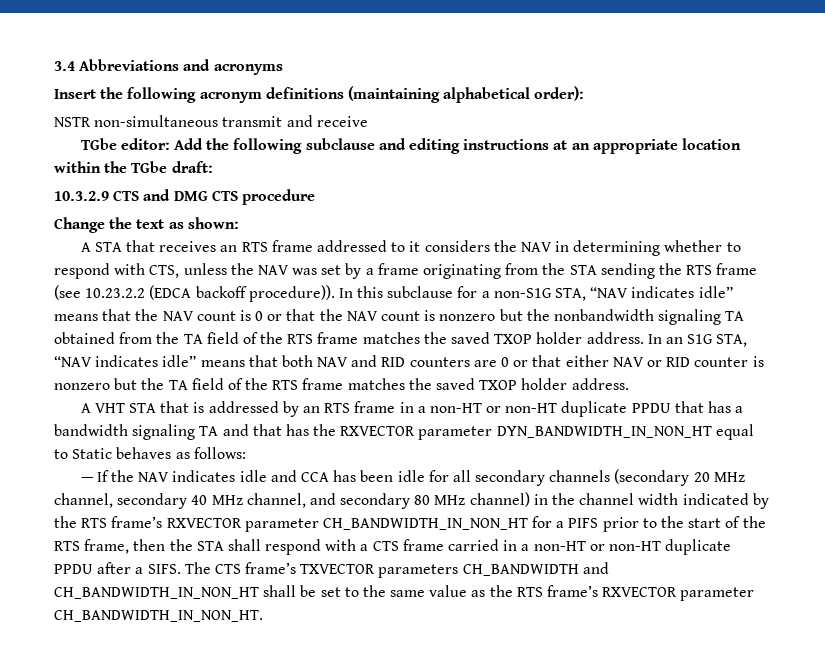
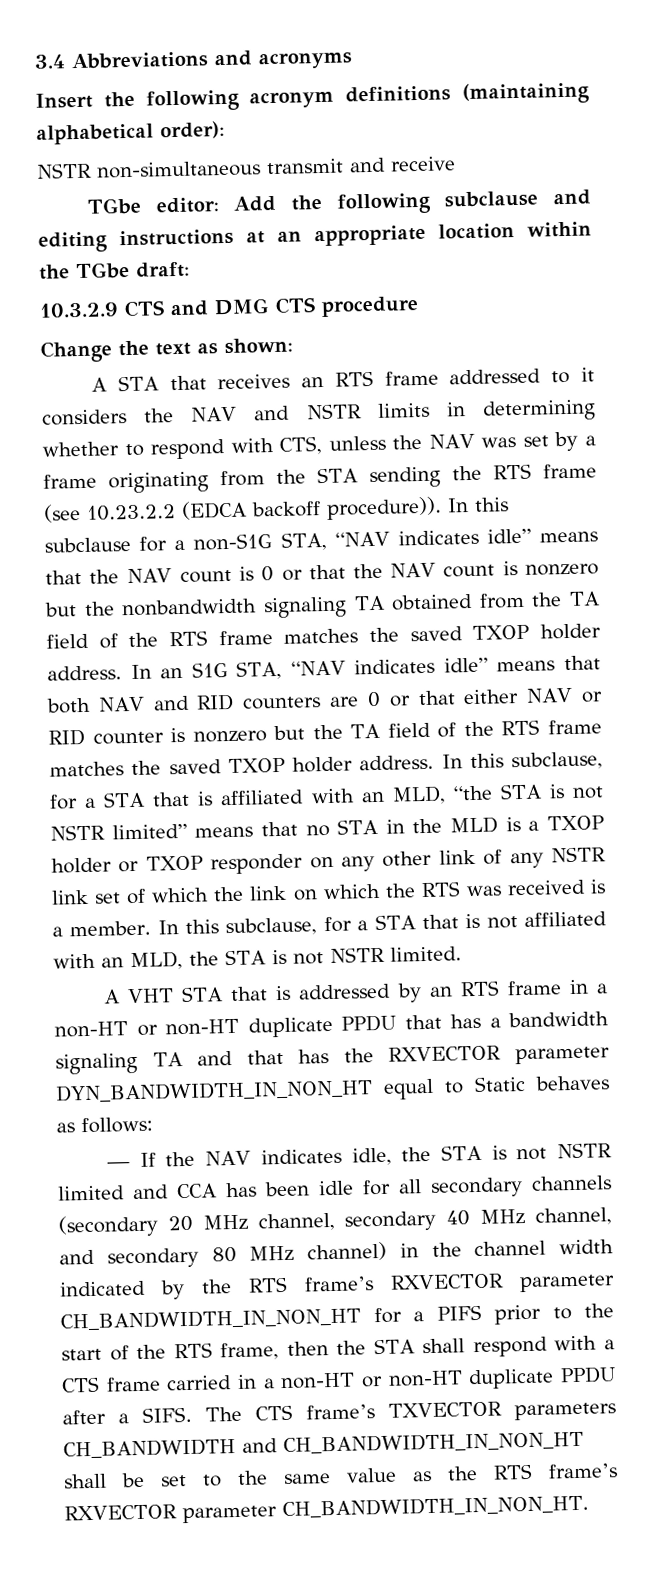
- A STA that receives an RTS frame addressed to it considers the NAV in determining whether to respond with CTS, unless the NAV was set by a frame originating from the STA sending the RTS frame (see 10.23.2.2 (EDCA backoff procedure)).
+ A STA that receives an RTS frame addressed to it considers the NAV and NSTR limits in determining whether to respond with CTS, unless the NAV was set by a frame originating from the STA sending the RTS frame (see 10.23.2.2 (EDCA backoff procedure)).
+ In this subclause, for a STA that is affiliated with an MLD, “the STA is not NSTR limited” means that no STA in the MLD is a TXOP holder or TXOP responder on any other link of any NSTR link set of which the link on which the RTS was received is a member. In this subclause, for a STA that is not affiliated with an MLD, the STA is not NSTR limited.
- — If the NAV indicates idle and CCA has been idle for all secondary channels (secondary 20 MHz channel, secondary 40 MHz channel, and secondary 80 MHz channel) in the channel width indicated by the RTS frame’s RXVECTOR parameter CH_BANDWIDTH_IN_NON_HT for a PIFS prior to the start of the RTS frame, then the STA shall respond with a CTS frame carried in a non-HT or non-HT duplicate PPDU after a SIFS.
+ — If the NAV indicates idle, the STA is not NSTR limited and CCA has been idle for all secondary channels (secondary 20 MHz channel, secondary 40 MHz channel, and secondary 80 MHz channel) in the channel width indicated by the RTS frame’s RXVECTOR parameter CH_BANDWIDTH_IN_NON_HT for a PIFS prior to the start of the RTS frame, then the STA shall respond with a CTS frame carried in a non-HT or non-HT duplicate PPDU after a SIFS.

